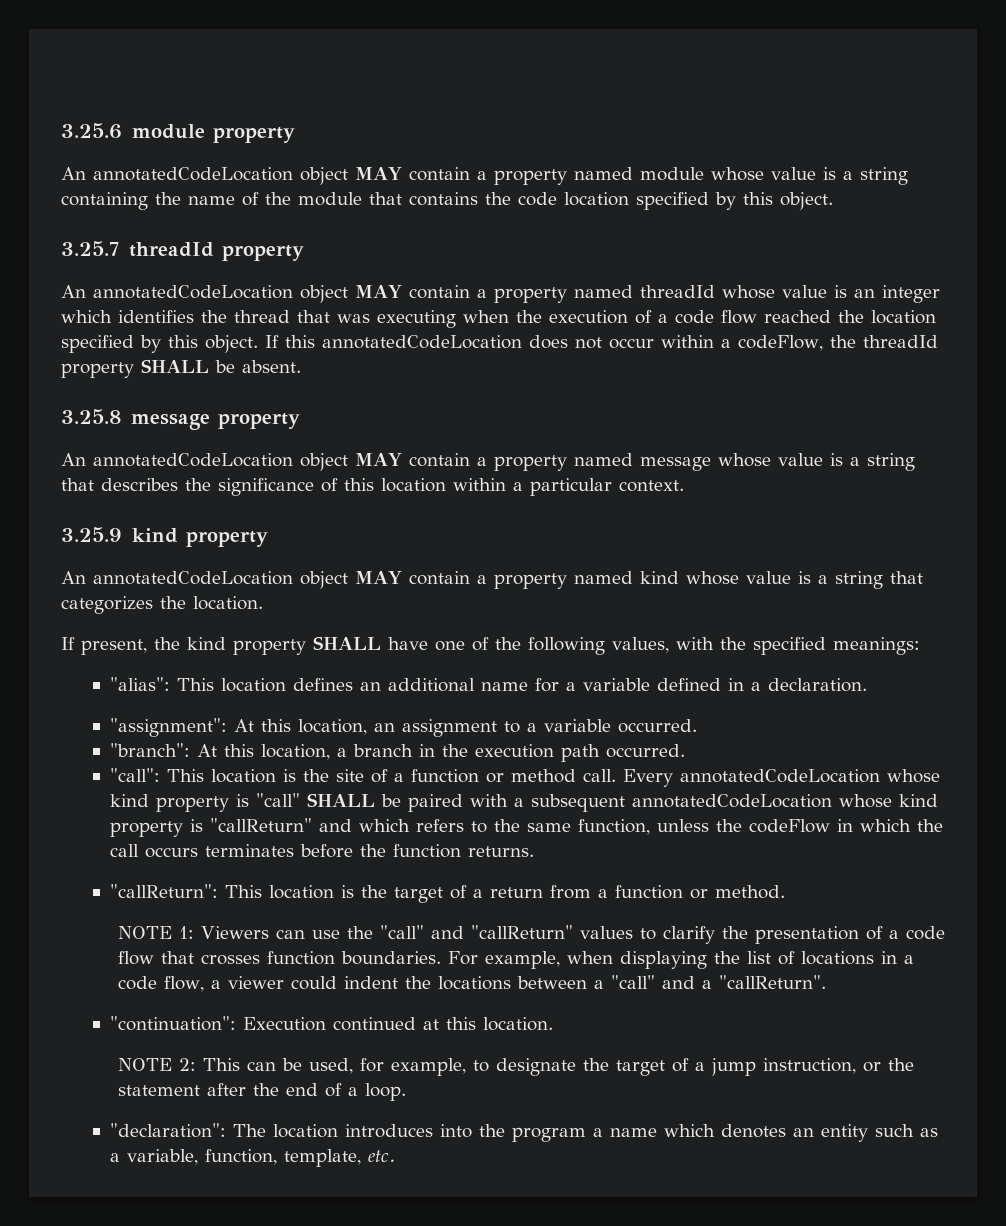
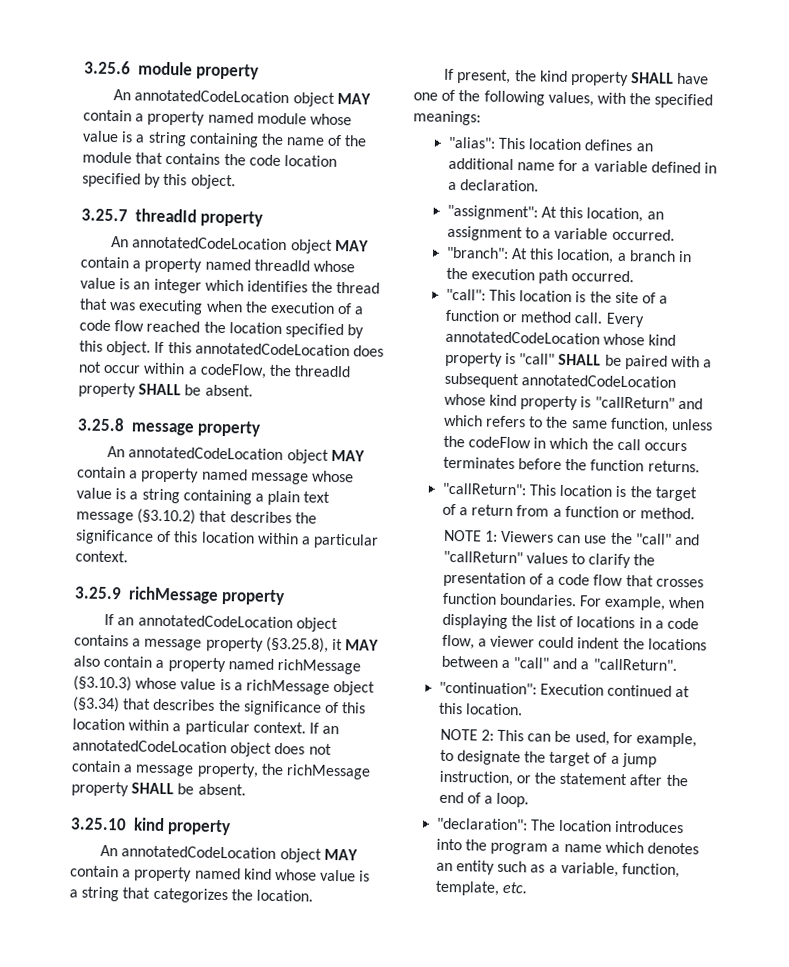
- An annotatedCodeLocation object MAY contain a property named message whose value is a string that describes the significance of this location within a particular context.
+ An annotatedCodeLocation object MAY contain a property named message whose value is a string containing a plain text message (§3.10.2) that describes the significance of this location within a particular context.
- 3.25.9 kind property
+ 3.25.9 richMessage property
+ If an annotatedCodeLocation object contains a message property (§3.25.8), it MAY also contain a property named richMessage (§3.10.3) whose value is a richMessage object (§3.34) that describes the significance of this location within a particular context. If an annotatedCodeLocation object does not contain a message property, the richMessage property SHALL be absent.
+ 3.25.10 kind property

